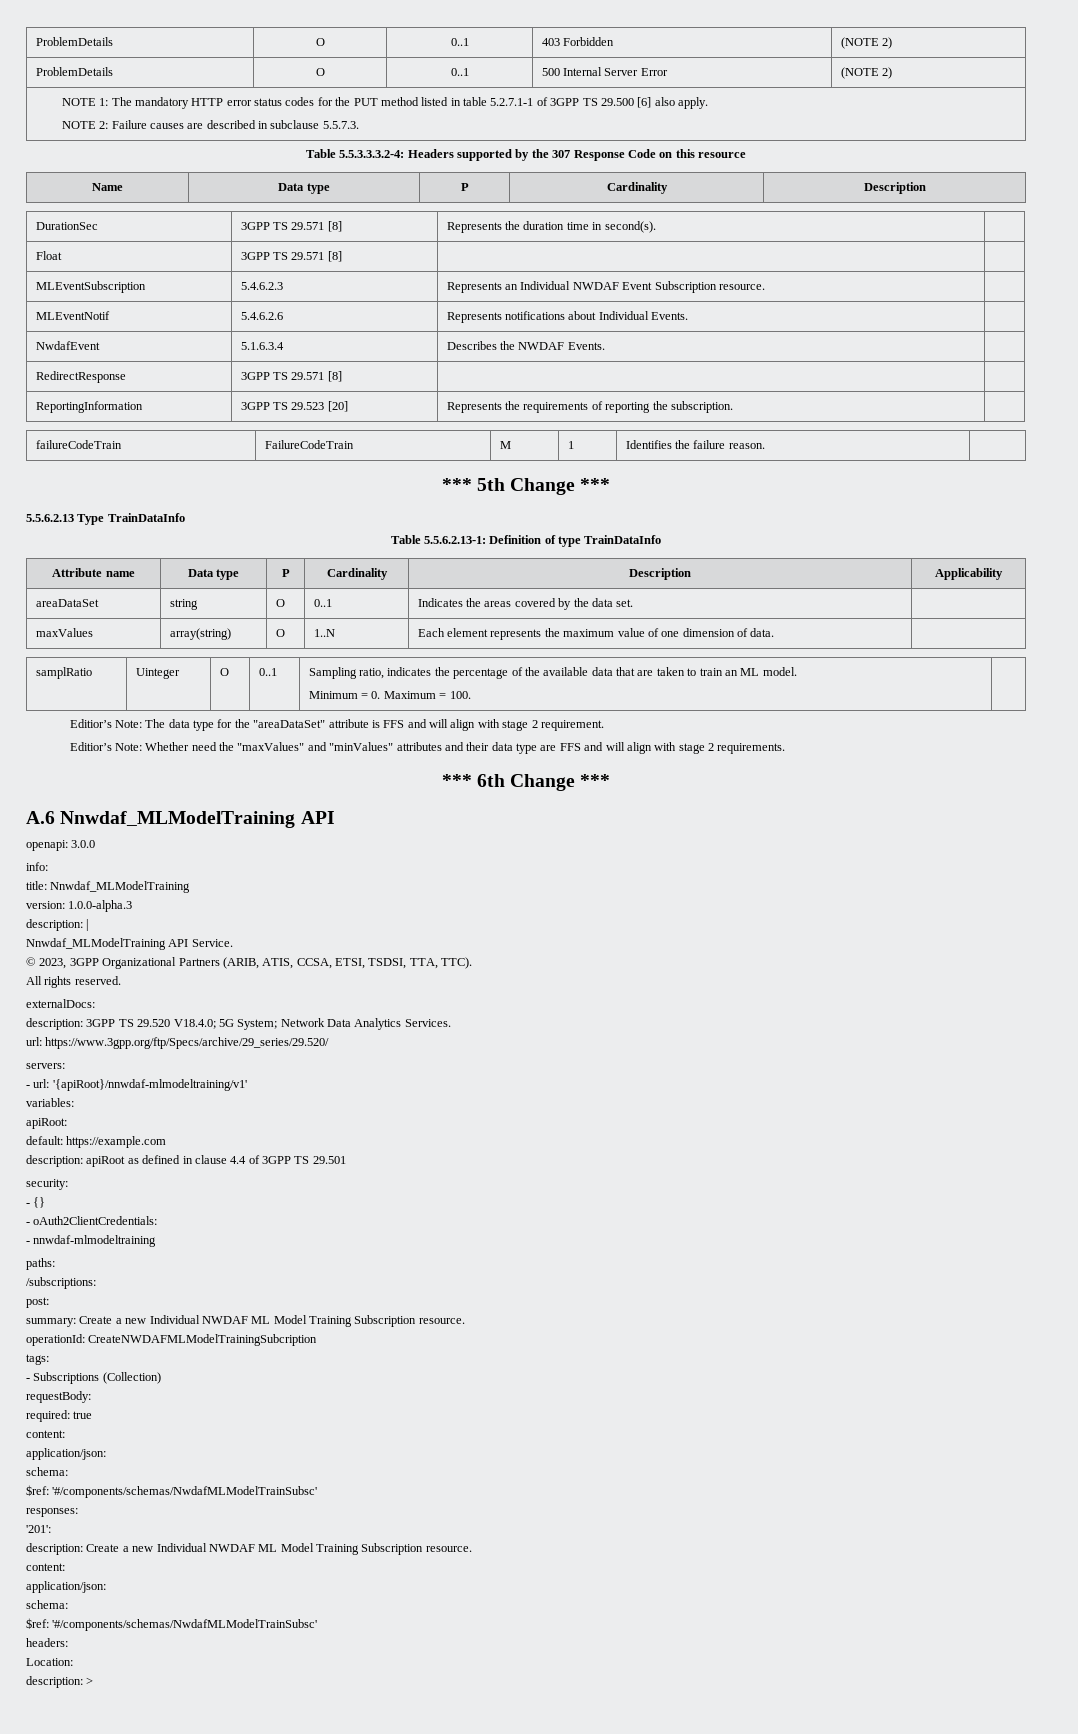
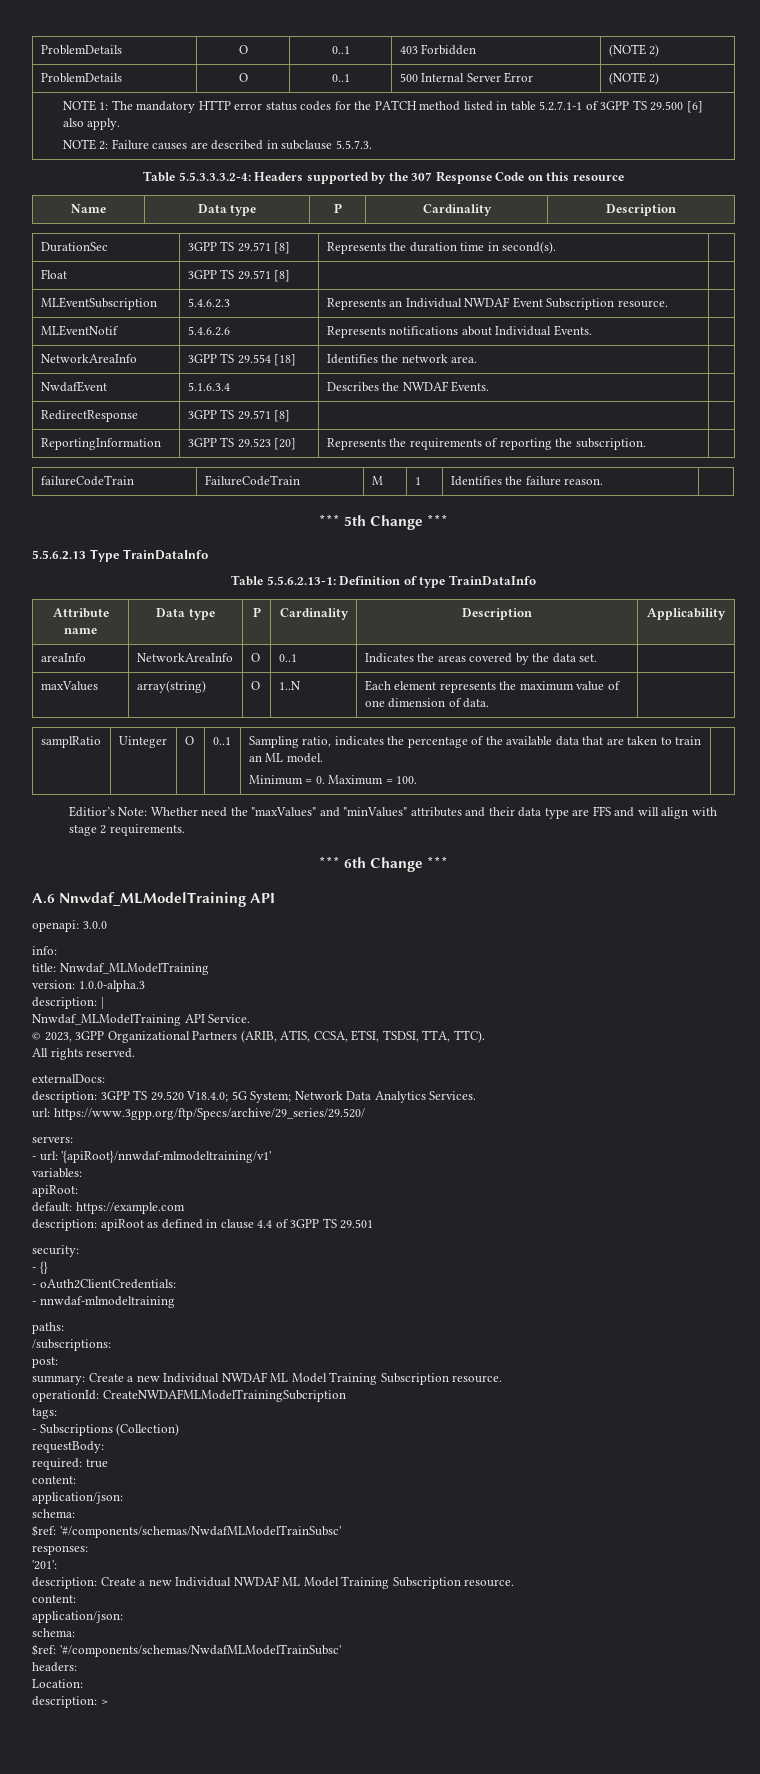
- NOTE 1: The mandatory HTTP error status codes for the PUT method listed in table 5.2.7.1-1 of 3GPP TS 29.500 [6] also apply.
+ NOTE 1: The mandatory HTTP error status codes for the PATCH method listed in table 5.2.7.1-1 of 3GPP TS 29.500 [6] also apply.
+ NetworkAreaInfo | 3GPP TS 29.554 [18] | Identifies the network area. |
- areaDataSet | string | O | 0..1 | Indicates the areas covered by the data set. |
+ areaInfo | NetworkAreaInfo | O | 0..1 | Indicates the areas covered by the data set. |
- Editior’s Note: The data type for the "areaDataSet" attribute is FFS and will align with stage 2 requirement.

